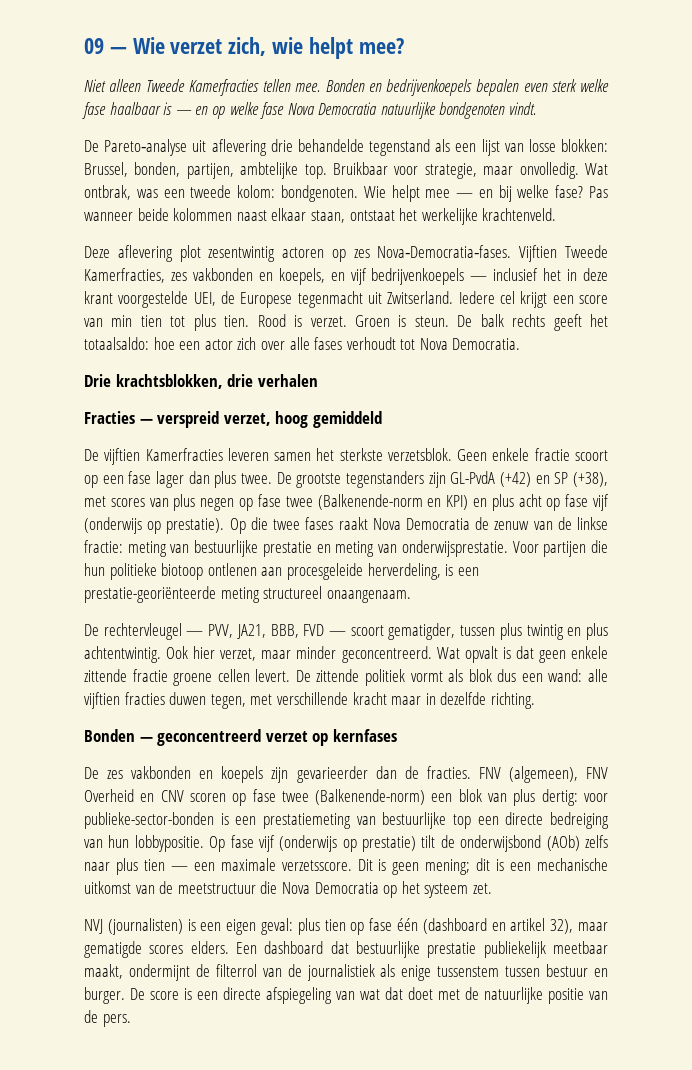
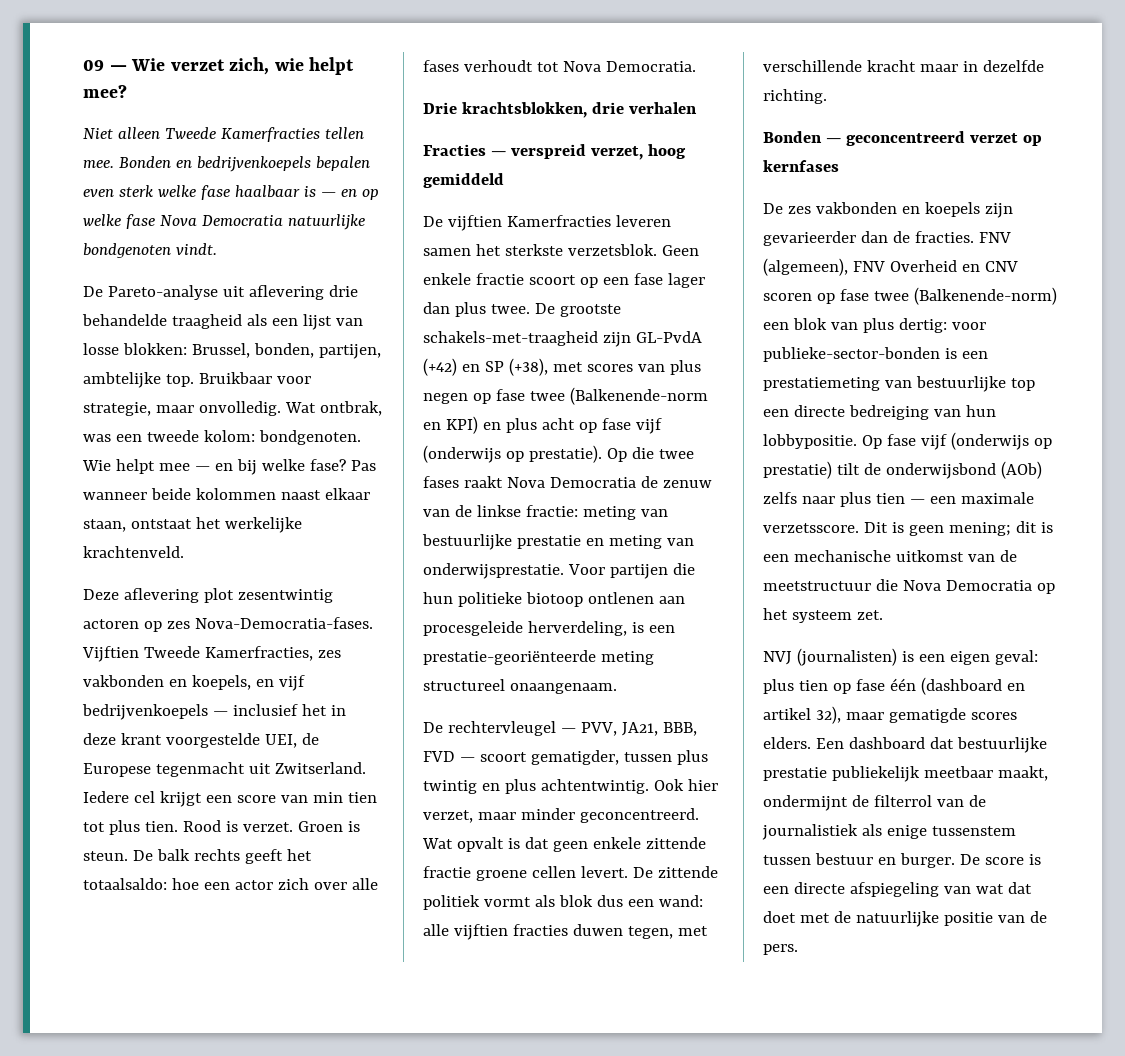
- De Pareto‐analyse uit aflevering drie behandelde tegenstand als een lijst van losse blokken: Brussel, bonden, partijen, ambtelijke top.
+ De Pareto‐analyse uit aflevering drie behandelde traagheid als een lijst van losse blokken: Brussel, bonden, partijen, ambtelijke top.
- De grootste tegenstanders zijn GL-PvdA (+42) en SP (+38), met scores van plus negen op fase twee (Balkenende-norm en KPI) en plus acht op fase vijf (onderwijs op prestatie).
+ De grootste schakels-met-traagheid zijn GL-PvdA (+42) en SP (+38), met scores van plus negen op fase twee (Balkenende-norm en KPI) en plus acht op fase vijf (onderwijs op prestatie).

